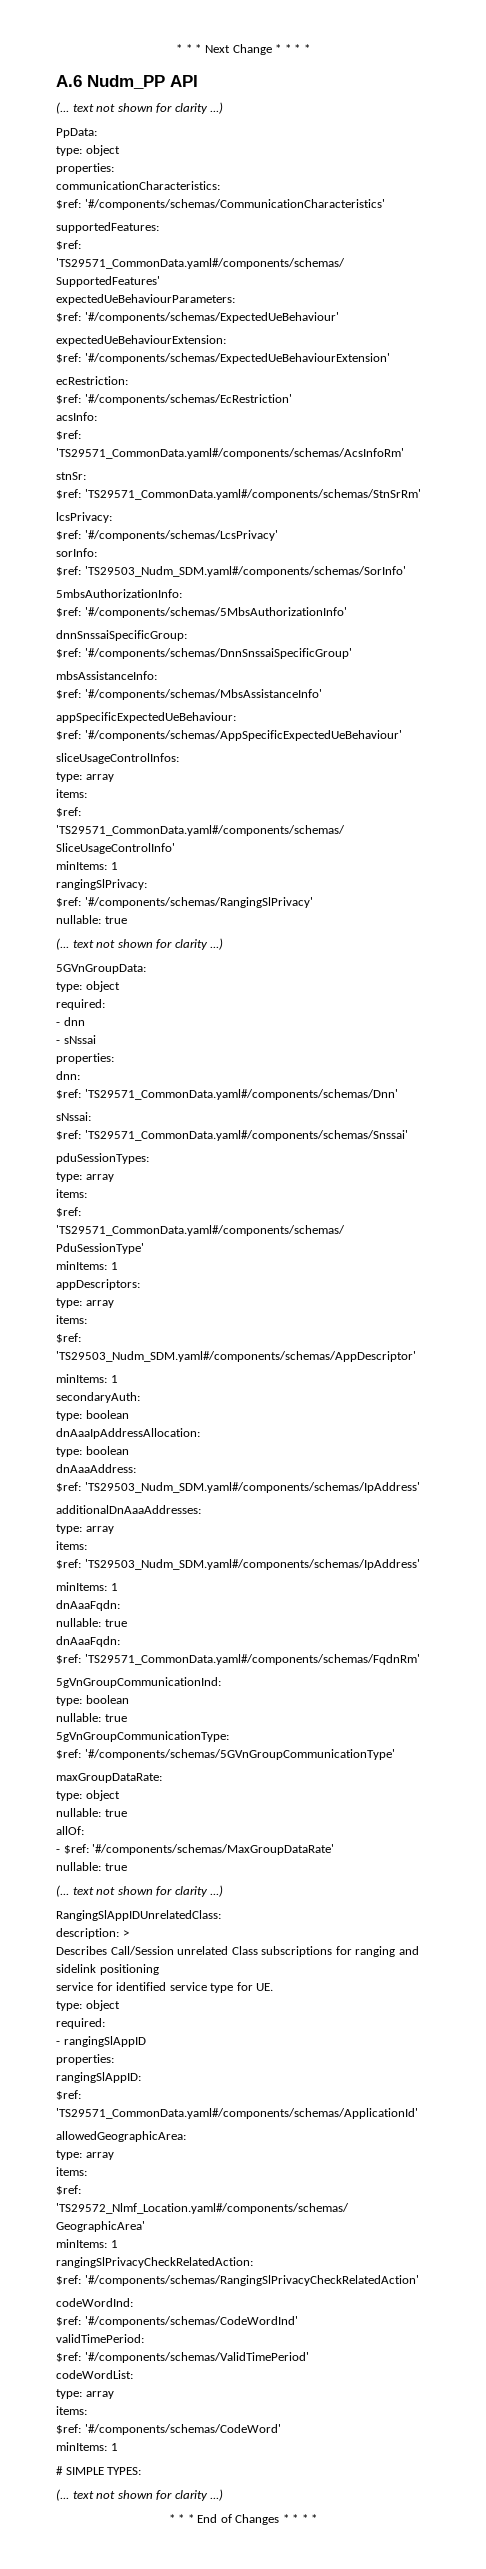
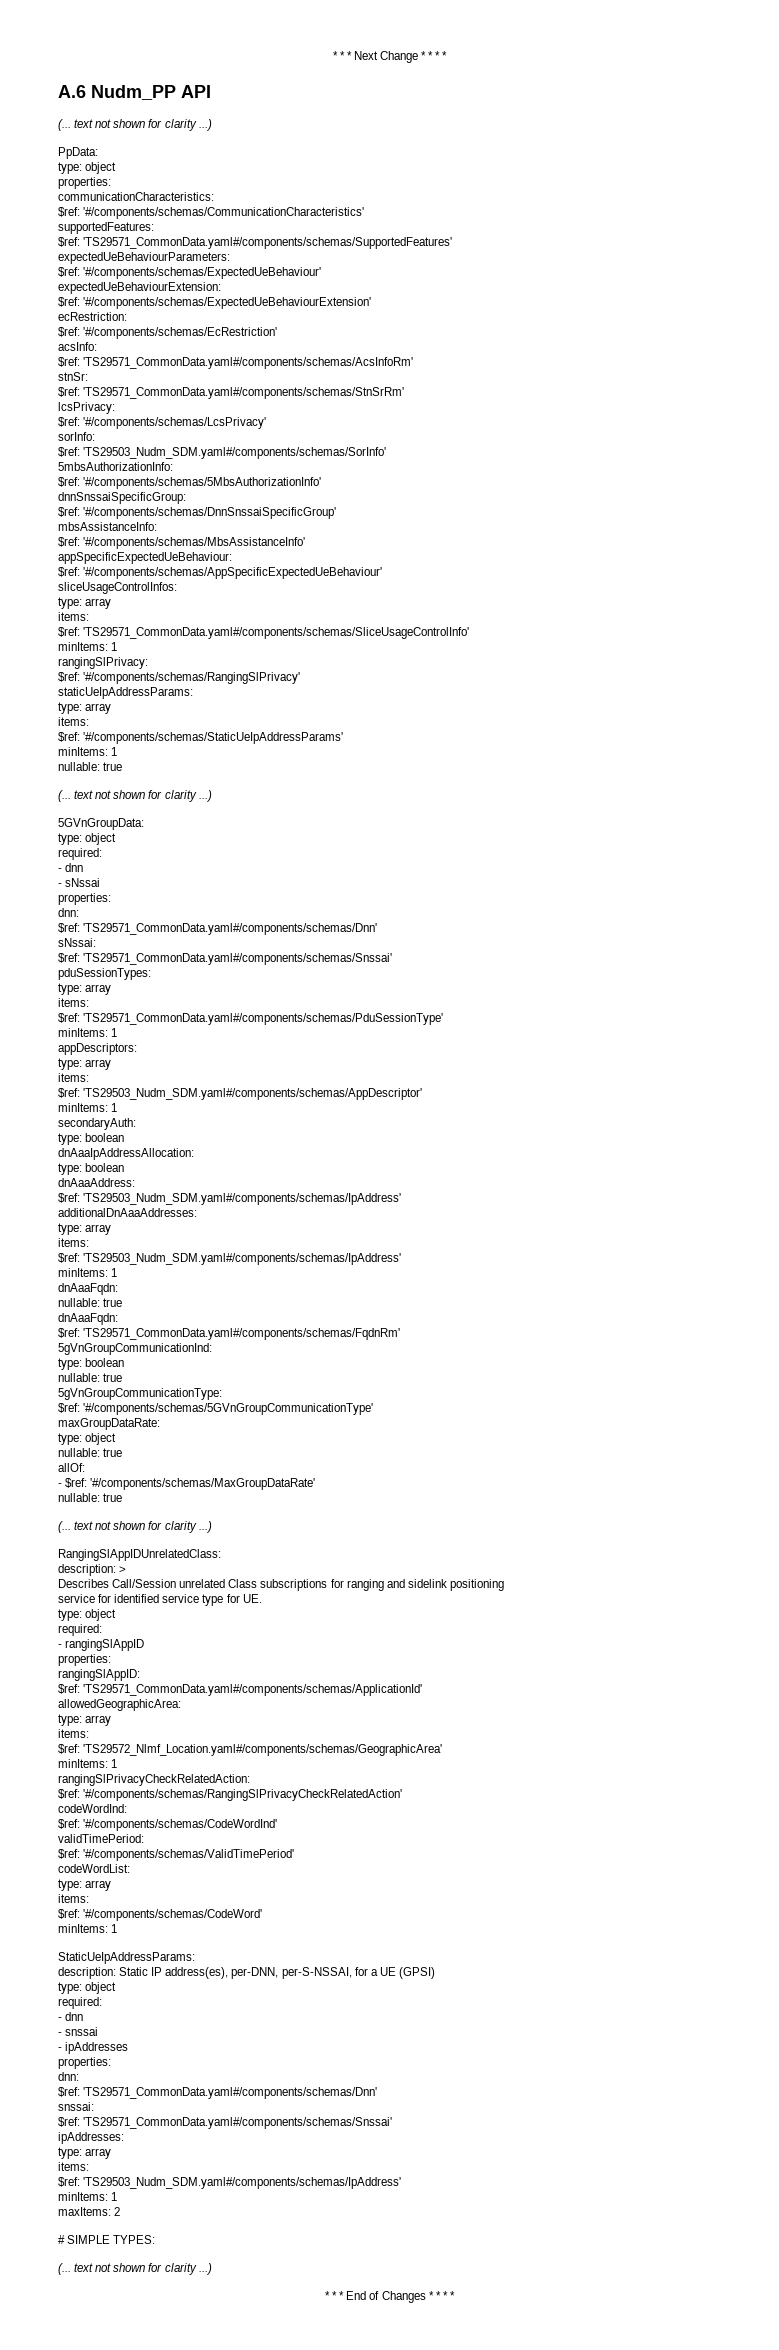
+ staticUeIpAddressParams:
+ type: array
+ items:
+ $ref: '#/components/schemas/StaticUeIpAddressParams'
+ minItems: 1
+ StaticUeIpAddressParams:
+ description: Static IP address(es), per-DNN, per-S-NSSAI, for a UE (GPSI)
+ type: object
+ required:
+ - dnn
+ - snssai
+ - ipAddresses
+ properties:
+ dnn:
+ $ref: 'TS29571_CommonData.yaml#/components/schemas/Dnn'
+ snssai:
+ $ref: 'TS29571_CommonData.yaml#/components/schemas/Snssai'
+ ipAddresses:
+ type: array
+ items:
+ $ref: 'TS29503_Nudm_SDM.yaml#/components/schemas/IpAddress'
+ minItems: 1
+ maxItems: 2

